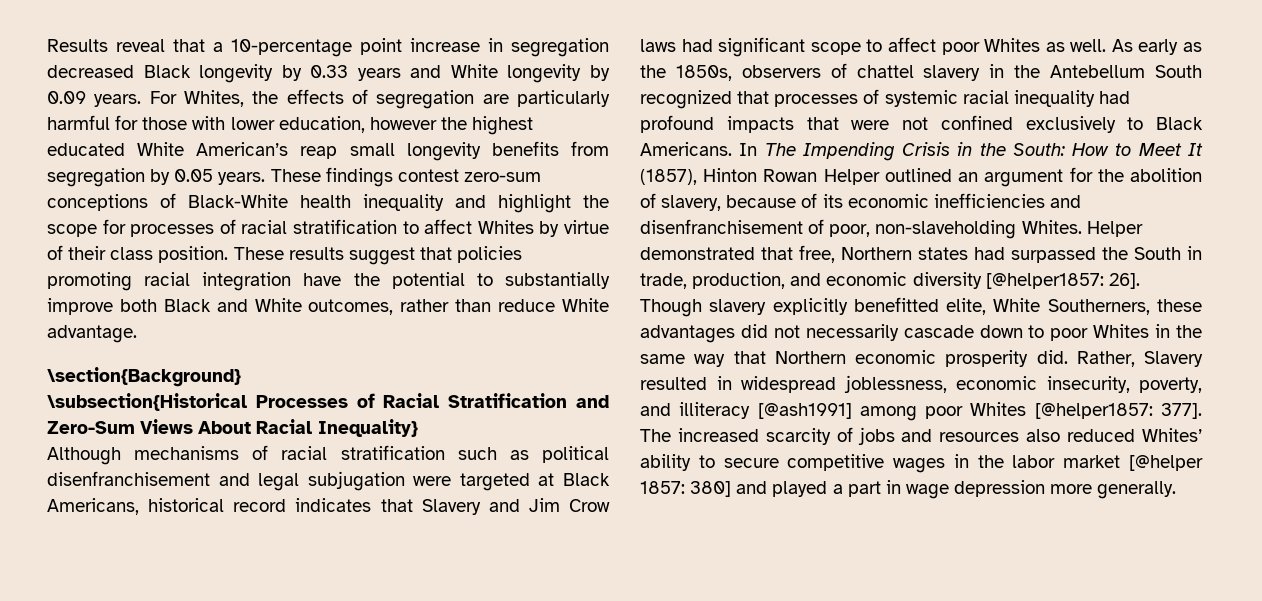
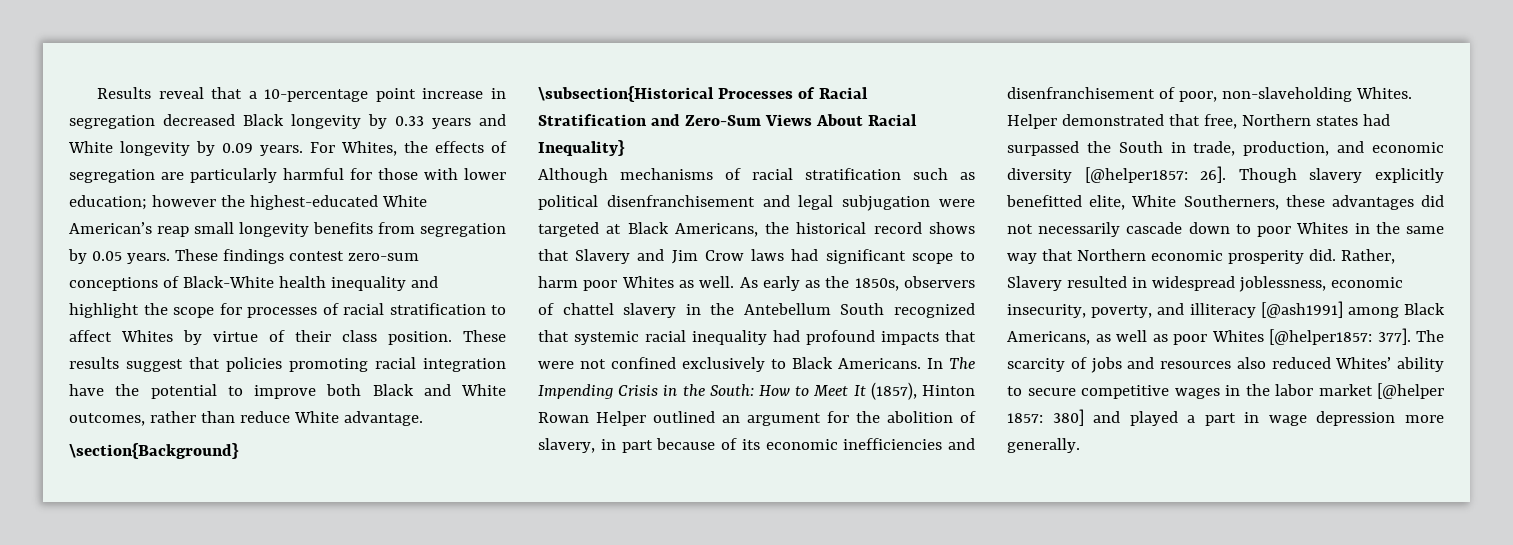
- For Whites, the effects of segregation are particularly harmful for those with lower education, however the highest educated White American’s reap small longevity benefits from segregation by 0.05 years.
+ For Whites, the effects of segregation are particularly harmful for those with lower education; however the highest-educated White American’s reap small longevity benefits from segregation by 0.05 years.
- These results suggest that policies promoting racial integration have the potential to substantially improve both Black and White outcomes, rather than reduce White advantage.
+ These results suggest that policies promoting racial integration have the potential to improve both Black and White outcomes, rather than reduce White advantage.
- Although mechanisms of racial stratification such as political disenfranchisement and legal subjugation were targeted at Black Americans, historical record indicates that Slavery and Jim Crow laws had significant scope to affect poor Whites as well.
+ Although mechanisms of racial stratification such as political disenfranchisement and legal subjugation were targeted at Black Americans, the historical record shows that Slavery and Jim Crow laws had significant scope to harm poor Whites as well.
- As early as the 1850s, observers of chattel slavery in the Antebellum South recognized that processes of systemic racial inequality had profound impacts that were not confined exclusively to Black Americans.
+ As early as the 1850s, observers of chattel slavery in the Antebellum South recognized that systemic racial inequality had profound impacts that were not confined exclusively to Black Americans.
- In The Impending Crisis in the South: How to Meet It (1857), Hinton Rowan Helper outlined an argument for the abolition of slavery, because of its economic inefficiencies and disenfranchisement of poor, non-slaveholding Whites.
+ In The Impending Crisis in the South: How to Meet It (1857), Hinton Rowan Helper outlined an argument for the abolition of slavery, in part because of its economic inefficiencies and disenfranchisement of poor, non-slaveholding Whites.
- Rather, Slavery resulted in widespread joblessness, economic insecurity, poverty, and illiteracy [@ash1991] among poor Whites [@helper1857: 377].
+ Rather, Slavery resulted in widespread joblessness, economic insecurity, poverty, and illiteracy [@ash1991] among Black Americans, as well as poor Whites [@helper1857: 377].
- The increased scarcity of jobs and resources also reduced Whites’ ability to secure competitive wages in the labor market [@helper 1857: 380] and played a part in wage depression more generally.
+ The scarcity of jobs and resources also reduced Whites’ ability to secure competitive wages in the labor market [@helper 1857: 380] and played a part in wage depression more generally.

